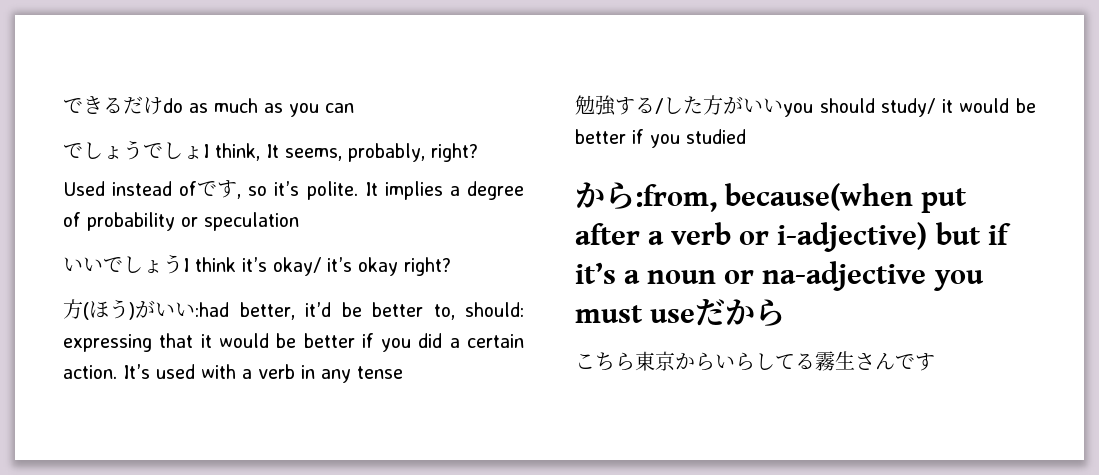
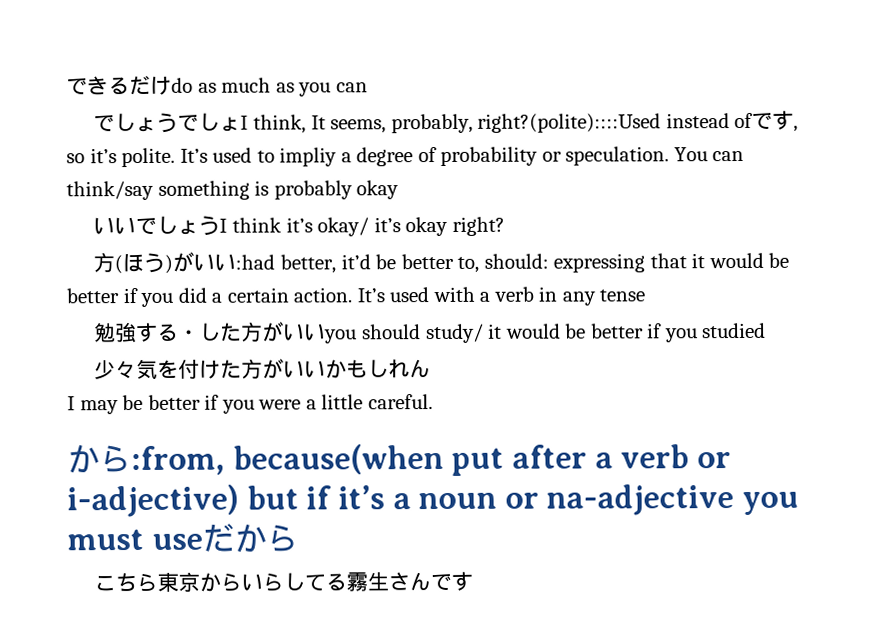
- でしょうでしょI think, It seems, probably, right?
- Used instead ofです, so it’s polite.
+ でしょうでしょI think, It seems, probably, right?(polite)::::Used instead ofです, so it’s polite.
- It implies a degree of probability or speculation
+ It’s used to impliy a degree of probability or speculation. You can think/say something is probably okay
- 勉強する/した方がいいyou should study/ it would be better if you studied
+ 勉強する・した方がいいyou should study/ it would be better if you studied
+ 少々気を付けた方がいいかもしれん
+ I may be better if you were a little careful.

